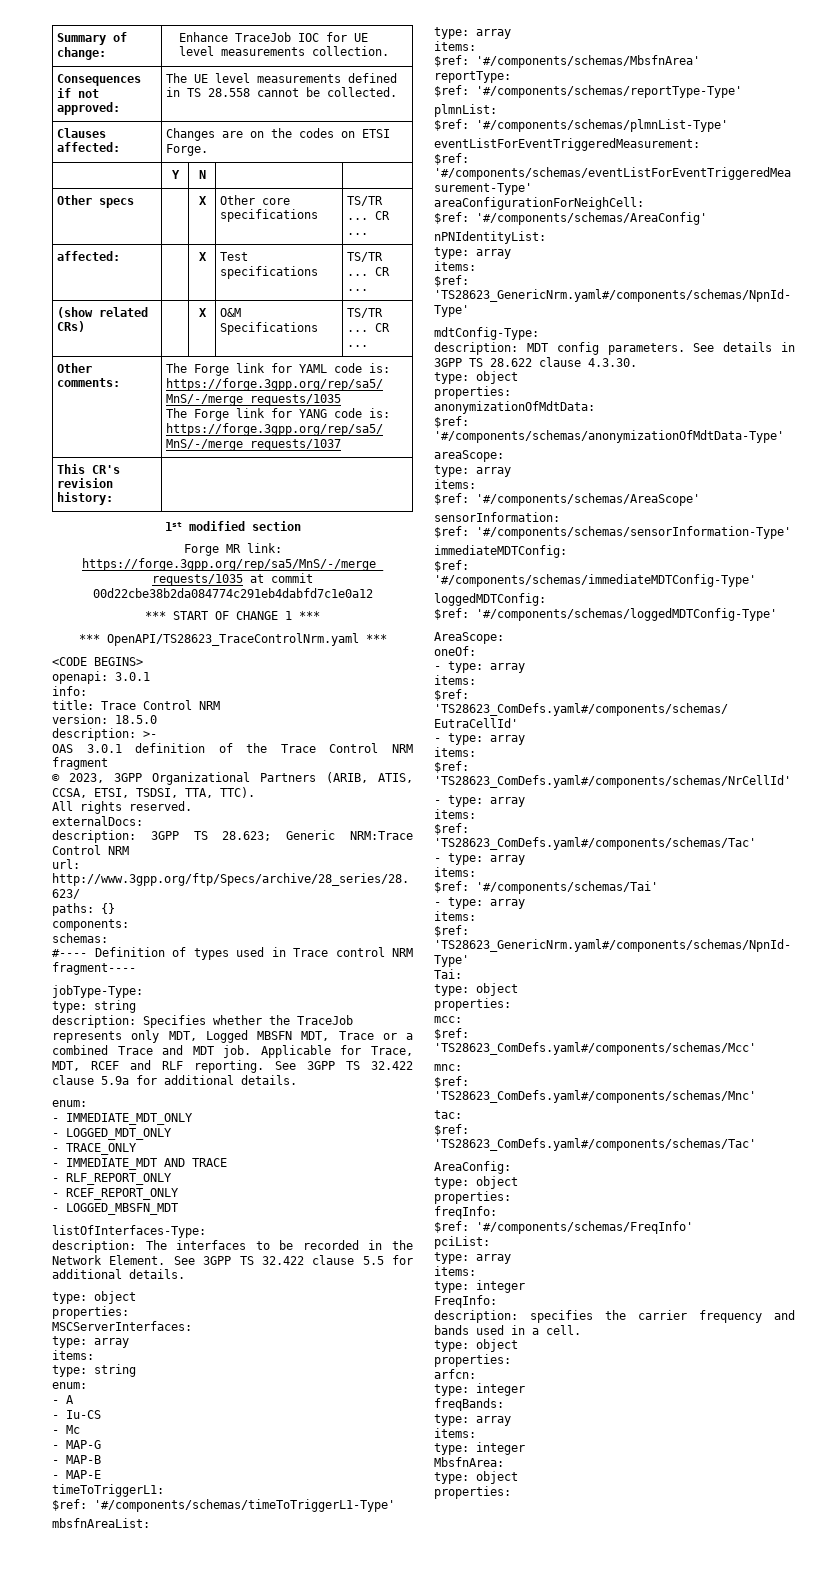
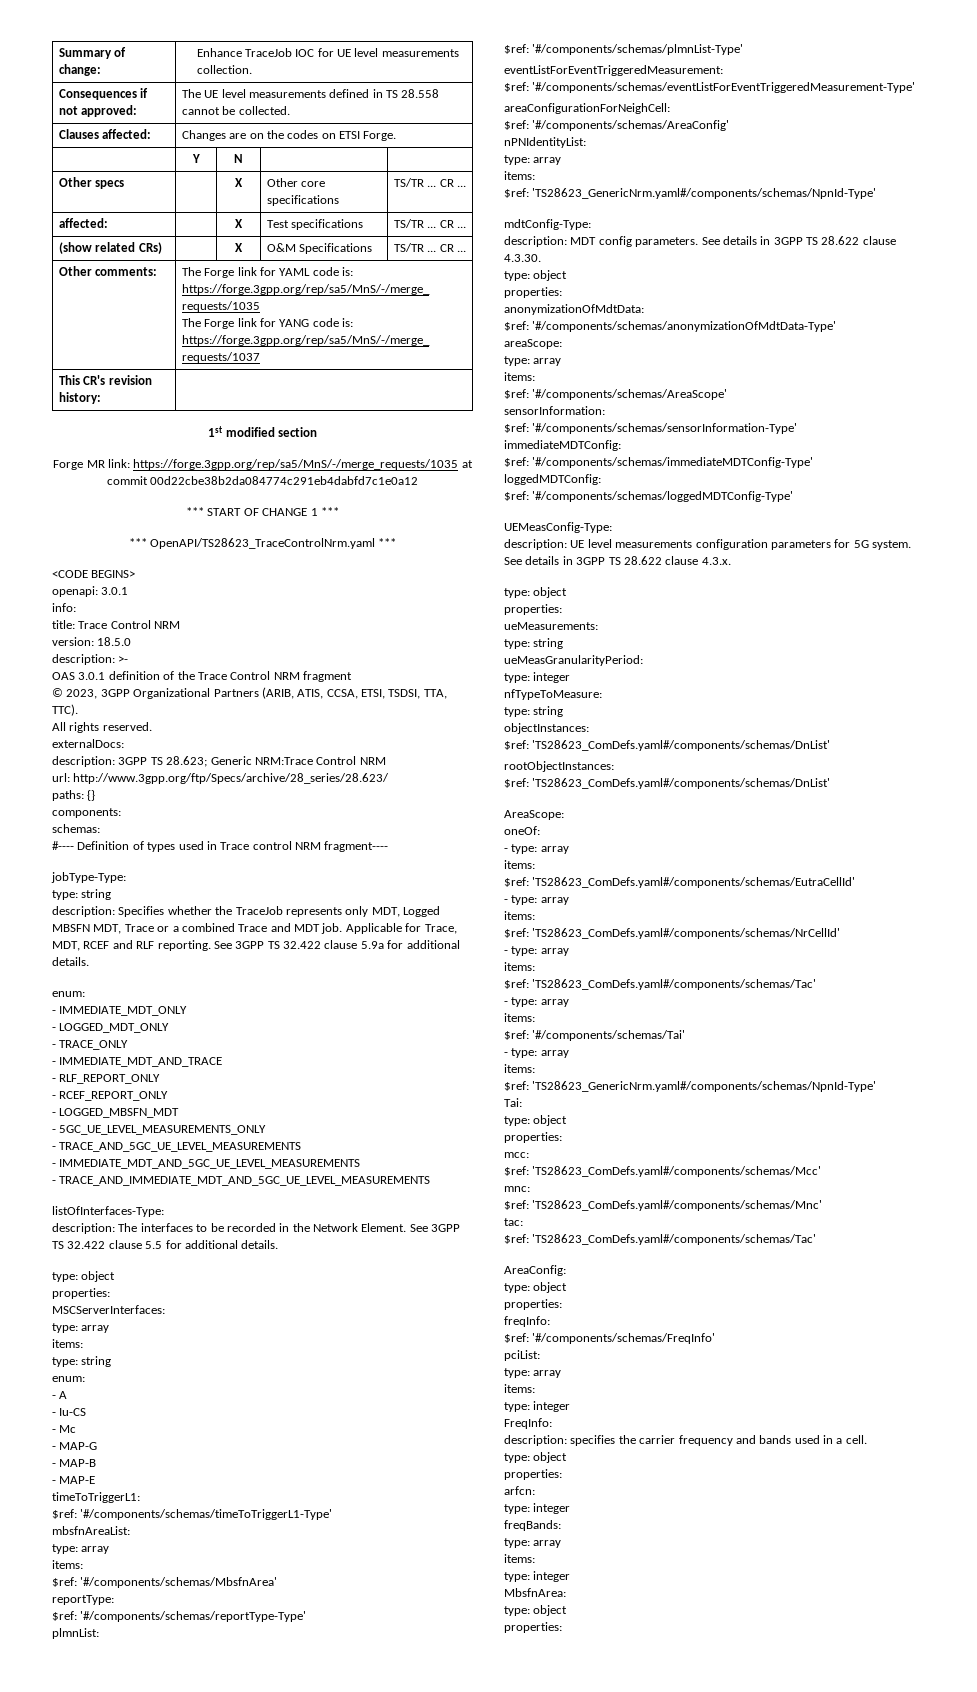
- - IMMEDIATE_MDT AND TRACE
+ - IMMEDIATE_MDT_AND_TRACE
+ - 5GC_UE_LEVEL_MEASUREMENTS_ONLY
+ - TRACE_AND_5GC_UE_LEVEL_MEASUREMENTS
+ - IMMEDIATE_MDT_AND_5GC_UE_LEVEL_MEASUREMENTS
+ - TRACE_AND_IMMEDIATE_MDT_AND_5GC_UE_LEVEL_MEASUREMENTS
+ UEMeasConfig-Type:
+ description: UE level measurements configuration parameters for 5G system. See details in 3GPP TS 28.622 clause 4.3.x.
+ type: object
+ properties:
+ ueMeasurements:
+ type: string
+ ueMeasGranularityPeriod:
+ type: integer
+ nfTypeToMeasure:
+ type: string
+ objectInstances:
+ $ref: 'TS28623_ComDefs.yaml#/components/schemas/DnList'
+ rootObjectInstances:
+ $ref: 'TS28623_ComDefs.yaml#/components/schemas/DnList'

